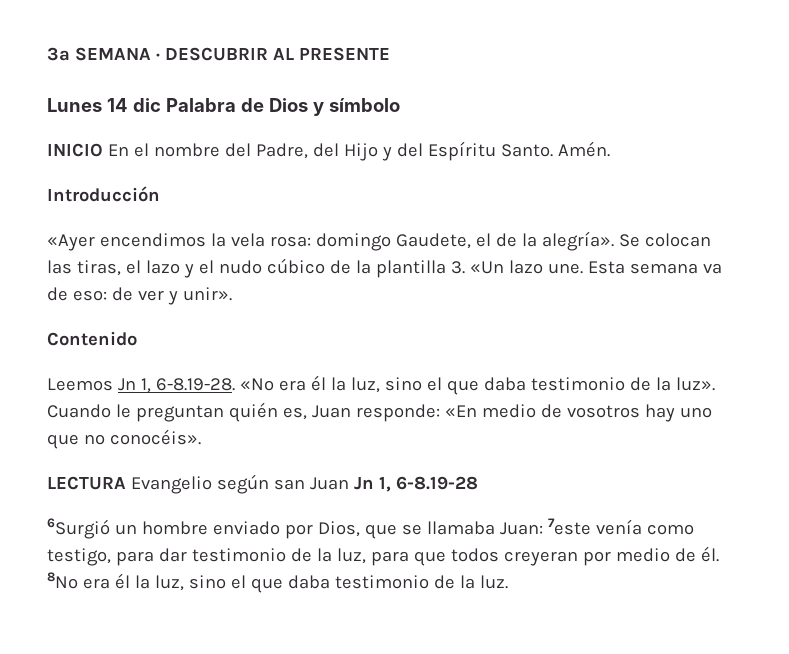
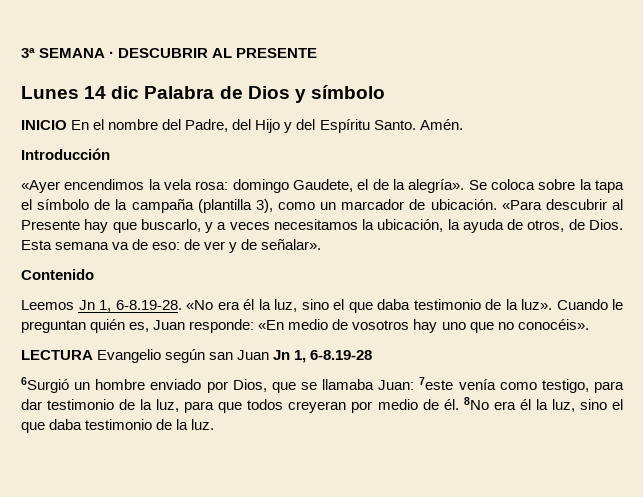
- Se colocan las tiras, el lazo y el nudo cúbico de la plantilla 3. «Un lazo une.
+ Se coloca sobre la tapa el símbolo de la campaña (plantilla 3), como un marcador de ubicación. «Para descubrir al Presente hay que buscarlo, y a veces necesitamos la ubicación, la ayuda de otros, de Dios.
- Esta semana va de eso: de ver y unir».
+ Esta semana va de eso: de ver y de señalar».

